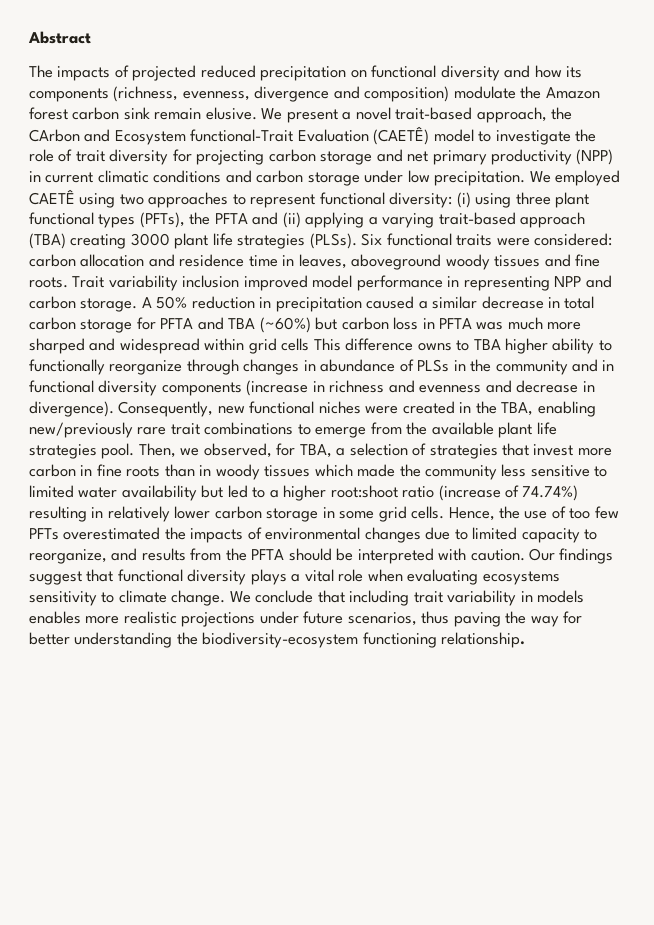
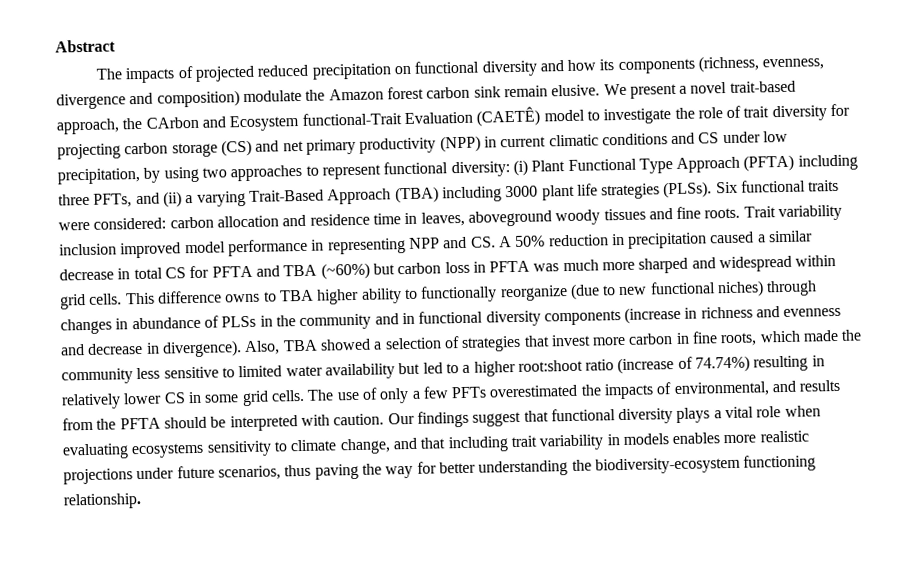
- We present a novel trait-based approach, the CArbon and Ecosystem functional-Trait Evaluation (CAETÊ) model to investigate the role of trait diversity for projecting carbon storage and net primary productivity (NPP) in current climatic conditions and carbon storage under low precipitation. We employed CAETÊ using two approaches to represent functional diversity: (i) using three plant functional types (PFTs), the PFTA and (ii) applying a varying trait-based approach (TBA) creating 3000 plant life strategies (PLSs).
+ We present a novel trait-based approach, the CArbon and Ecosystem functional-Trait Evaluation (CAETÊ) model to investigate the role of trait diversity for projecting carbon storage (CS) and net primary productivity (NPP) in current climatic conditions and CS under low precipitation, by using two approaches to represent functional diversity: (i) Plant Functional Type Approach (PFTA) including three PFTs, and (ii) a varying Trait-Based Approach (TBA) including 3000 plant life strategies (PLSs).
- Trait variability inclusion improved model performance in representing NPP and carbon storage. A 50% reduction in precipitation caused a similar decrease in total carbon storage for PFTA and TBA (~60%) but carbon loss in PFTA was much more sharped and widespread within grid cells This difference owns to TBA higher ability to functionally reorganize through changes in abundance of PLSs in the community and in functional diversity components (increase in richness and evenness and decrease in divergence).
+ Trait variability inclusion improved model performance in representing NPP and CS. A 50% reduction in precipitation caused a similar decrease in total CS for PFTA and TBA (~60%) but carbon loss in PFTA was much more sharped and widespread within grid cells. This difference owns to TBA higher ability to functionally reorganize (due to new functional niches) through changes in abundance of PLSs in the community and in functional diversity components (increase in richness and evenness and decrease in divergence).
- Consequently, new functional niches were created in the TBA, enabling new/previously rare trait combinations to emerge from the available plant life strategies pool. Then, we observed, for TBA, a selection of strategies that invest more carbon in fine roots than in woody tissues which made the community less sensitive to limited water availability but led to a higher root:shoot ratio (increase of 74.74%) resulting in relatively lower carbon storage in some grid cells.
+ Also, TBA showed a selection of strategies that invest more carbon in fine roots, which made the community less sensitive to limited water availability but led to a higher root:shoot ratio (increase of 74.74%) resulting in relatively lower CS in some grid cells.
- Hence, the use of too few PFTs overestimated the impacts of environmental changes due to limited capacity to reorganize, and results from the PFTA should be interpreted with caution.
+ The use of only a few PFTs overestimated the impacts of environmental, and results from the PFTA should be interpreted with caution.
- Our findings suggest that functional diversity plays a vital role when evaluating ecosystems sensitivity to climate change. We conclude that including trait variability in models enables more realistic projections under future scenarios, thus paving the way for better understanding the biodiversity-ecosystem functioning relationship.
+ Our findings suggest that functional diversity plays a vital role when evaluating ecosystems sensitivity to climate change, and that including trait variability in models enables more realistic projections under future scenarios, thus paving the way for better understanding the biodiversity-ecosystem functioning relationship.

